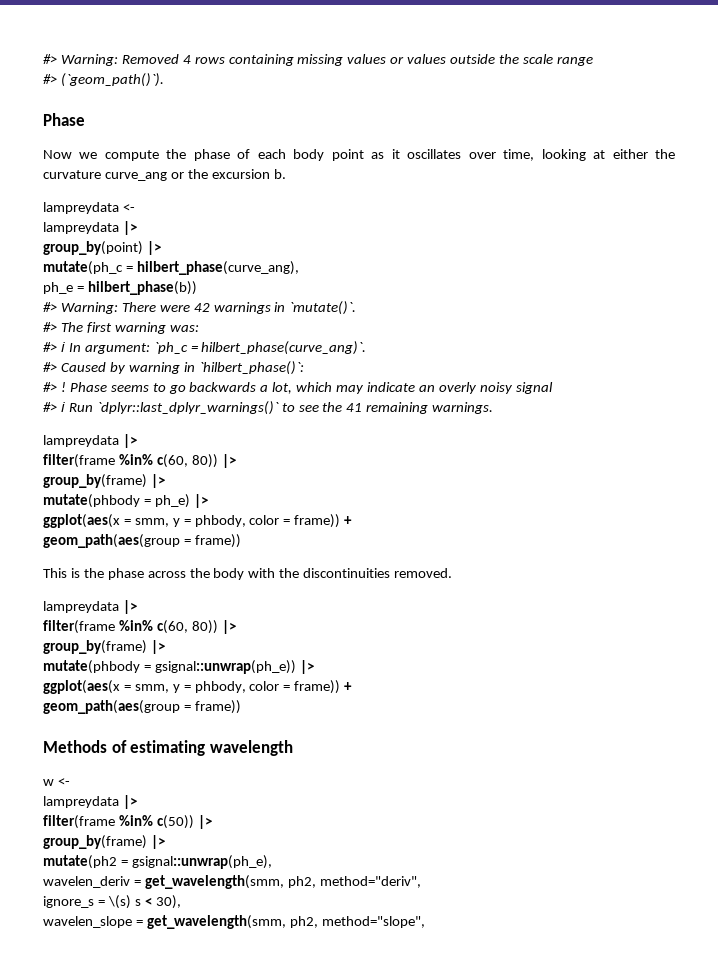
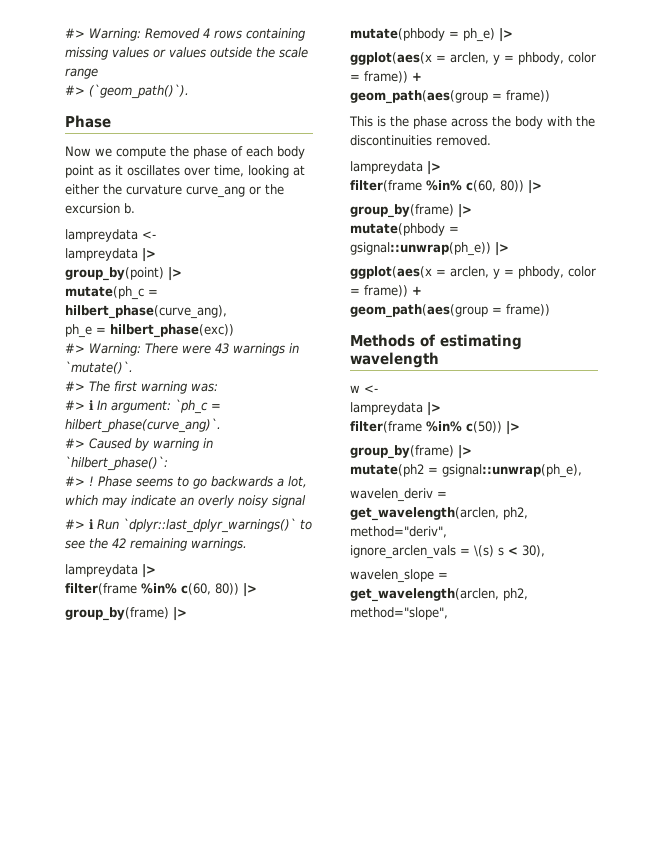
- ph_e = hilbert_phase(b))
+ ph_e = hilbert_phase(exc))
- #> Warning: There were 42 warnings in `mutate()`.
+ #> Warning: There were 43 warnings in `mutate()`.
- #> ℹ Run `dplyr::last_dplyr_warnings()` to see the 41 remaining warnings.
+ #> ℹ Run `dplyr::last_dplyr_warnings()` to see the 42 remaining warnings.
  mutate(phbody = ph_e) |>
- ggplot(aes(x = smm, y = phbody, color = frame)) +
+ ggplot(aes(x = arclen, y = phbody, color = frame)) +
  mutate(phbody = gsignal::unwrap(ph_e)) |>
- ggplot(aes(x = smm, y = phbody, color = frame)) +
+ ggplot(aes(x = arclen, y = phbody, color = frame)) +
- wavelen_deriv = get_wavelength(smm, ph2, method="deriv",
+ wavelen_deriv = get_wavelength(arclen, ph2, method="deriv",
- ignore_s = \(s) s < 30),
+ ignore_arclen_vals = \(s) s < 30),
- wavelen_slope = get_wavelength(smm, ph2, method="slope",
+ wavelen_slope = get_wavelength(arclen, ph2, method="slope",

